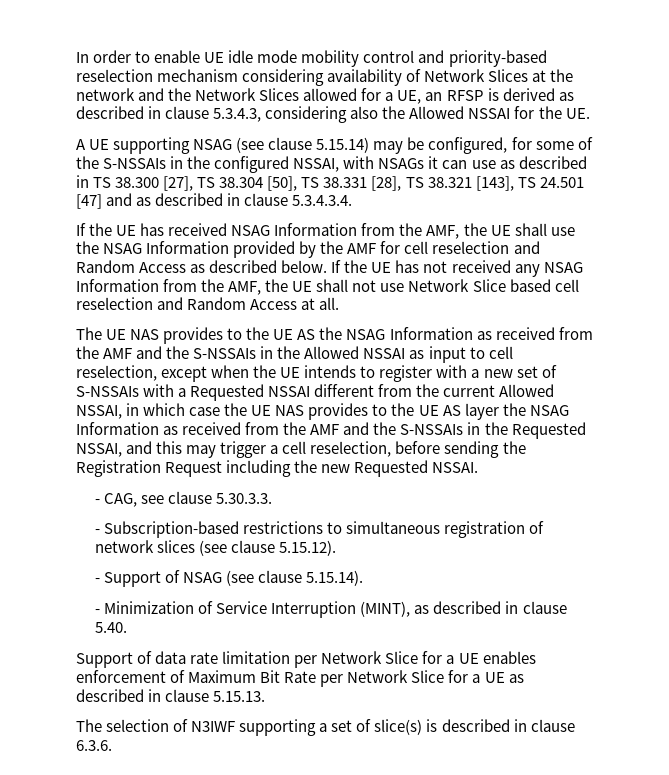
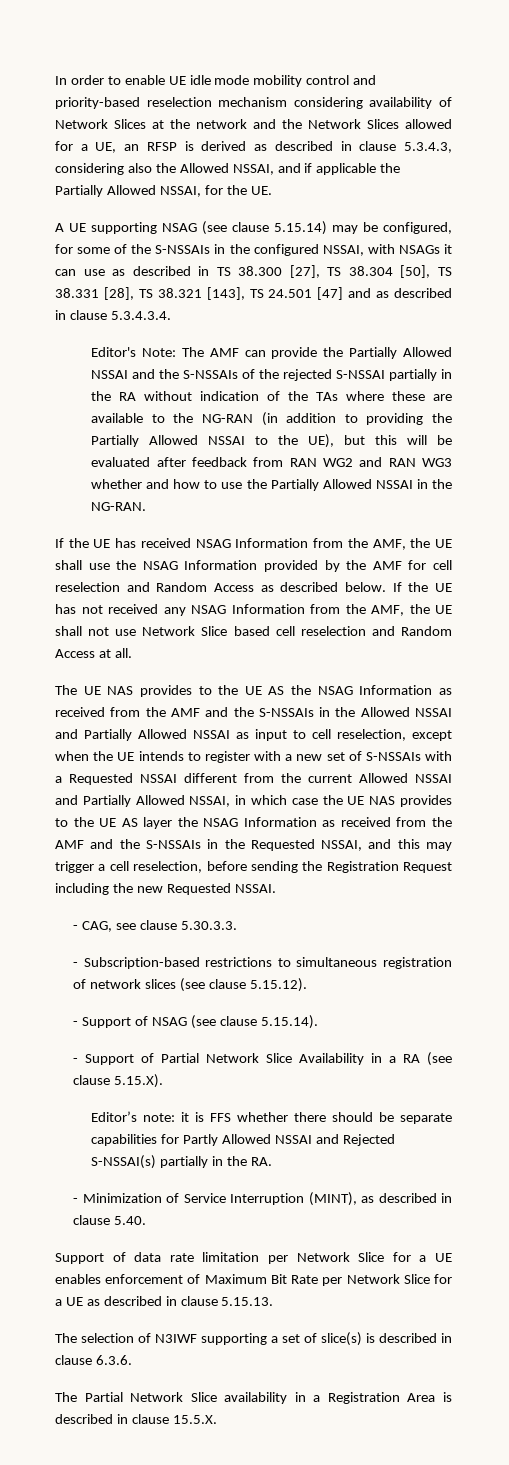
- In order to enable UE idle mode mobility control and priority-based reselection mechanism considering availability of Network Slices at the network and the Network Slices allowed for a UE, an RFSP is derived as described in clause 5.3.4.3, considering also the Allowed NSSAI for the UE.
+ In order to enable UE idle mode mobility control and priority-based reselection mechanism considering availability of Network Slices at the network and the Network Slices allowed for a UE, an RFSP is derived as described in clause 5.3.4.3, considering also the Allowed NSSAI, and if applicable the Partially Allowed NSSAI, for the UE.
+ Editor's Note: The AMF can provide the Partially Allowed NSSAI and the S-NSSAIs of the rejected S-NSSAI partially in the RA without indication of the TAs where these are available to the NG-RAN (in addition to providing the Partially Allowed NSSAI to the UE), but this will be evaluated after feedback from RAN WG2 and RAN WG3 whether and how to use the Partially Allowed NSSAI in the NG-RAN.
- The UE NAS provides to the UE AS the NSAG Information as received from the AMF and the S-NSSAIs in the Allowed NSSAI as input to cell reselection, except when the UE intends to register with a new set of S-NSSAIs with a Requested NSSAI different from the current Allowed NSSAI, in which case the UE NAS provides to the UE AS layer the NSAG Information as received from the AMF and the S-NSSAIs in the Requested NSSAI, and this may trigger a cell reselection, before sending the Registration Request including the new Requested NSSAI.
+ The UE NAS provides to the UE AS the NSAG Information as received from the AMF and the S-NSSAIs in the Allowed NSSAI and Partially Allowed NSSAI as input to cell reselection, except when the UE intends to register with a new set of S-NSSAIs with a Requested NSSAI different from the current Allowed NSSAI and Partially Allowed NSSAI, in which case the UE NAS provides to the UE AS layer the NSAG Information as received from the AMF and the S-NSSAIs in the Requested NSSAI, and this may trigger a cell reselection, before sending the Registration Request including the new Requested NSSAI.
+ - Support of Partial Network Slice Availability in a RA (see clause 5.15.X).
+ Editor’s note: it is FFS whether there should be separate capabilities for Partly Allowed NSSAI and Rejected S-NSSAI(s) partially in the RA.
+ The Partial Network Slice availability in a Registration Area is described in clause 15.5.X.

